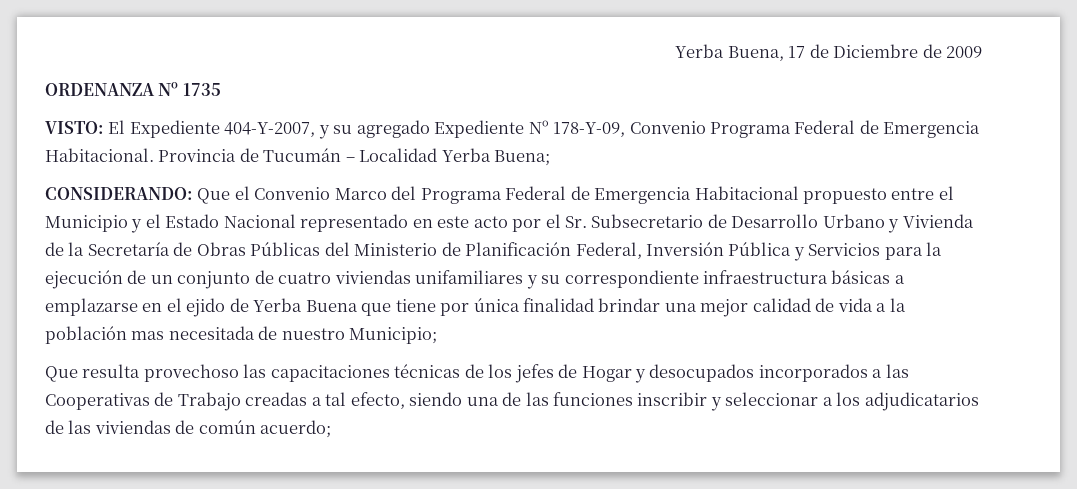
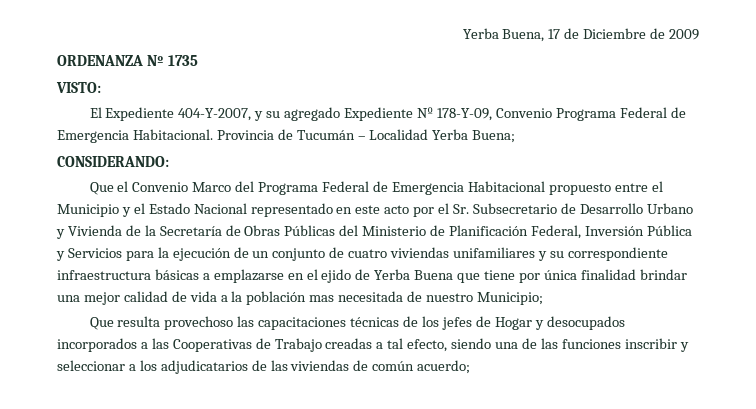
- VISTO: El Expediente 404-Y-2007, y su agregado Expediente Nº 178-Y-09, Convenio Programa Federal de Emergencia Habitacional.
+ VISTO:
+ El Expediente 404-Y-2007, y su agregado Expediente Nº 178-Y-09, Convenio Programa Federal de Emergencia Habitacional.
- CONSIDERANDO: Que el Convenio Marco del Programa Federal de Emergencia Habitacional propuesto entre el Municipio y el Estado Nacional representado en este acto por el Sr. Subsecretario de Desarrollo Urbano y Vivienda de la Secretaría de Obras Públicas del Ministerio de Planificación Federal, Inversión Pública y Servicios para la ejecución de un conjunto de cuatro viviendas unifamiliares y su correspondiente infraestructura básicas a emplazarse en el ejido de Yerba Buena que tiene por única finalidad brindar una mejor calidad de vida a la población mas necesitada de nuestro Municipio;
+ CONSIDERANDO:
+ Que el Convenio Marco del Programa Federal de Emergencia Habitacional propuesto entre el Municipio y el Estado Nacional representado en este acto por el Sr. Subsecretario de Desarrollo Urbano y Vivienda de la Secretaría de Obras Públicas del Ministerio de Planificación Federal, Inversión Pública y Servicios para la ejecución de un conjunto de cuatro viviendas unifamiliares y su correspondiente infraestructura básicas a emplazarse en el ejido de Yerba Buena que tiene por única finalidad brindar una mejor calidad de vida a la población mas necesitada de nuestro Municipio;

